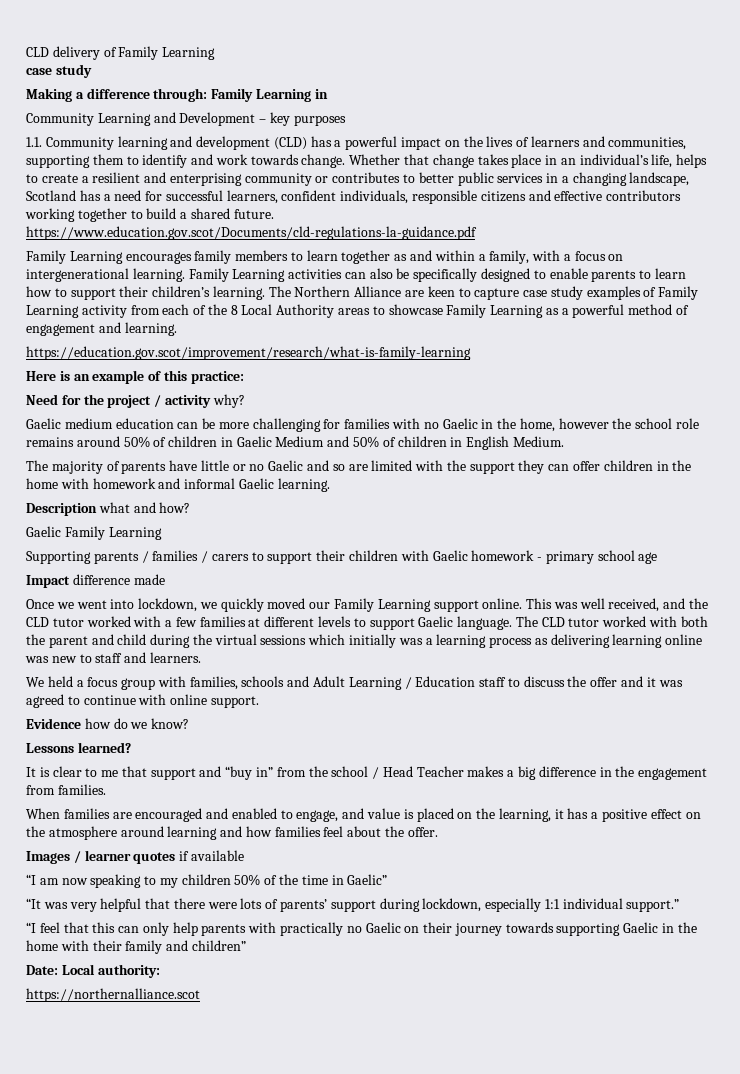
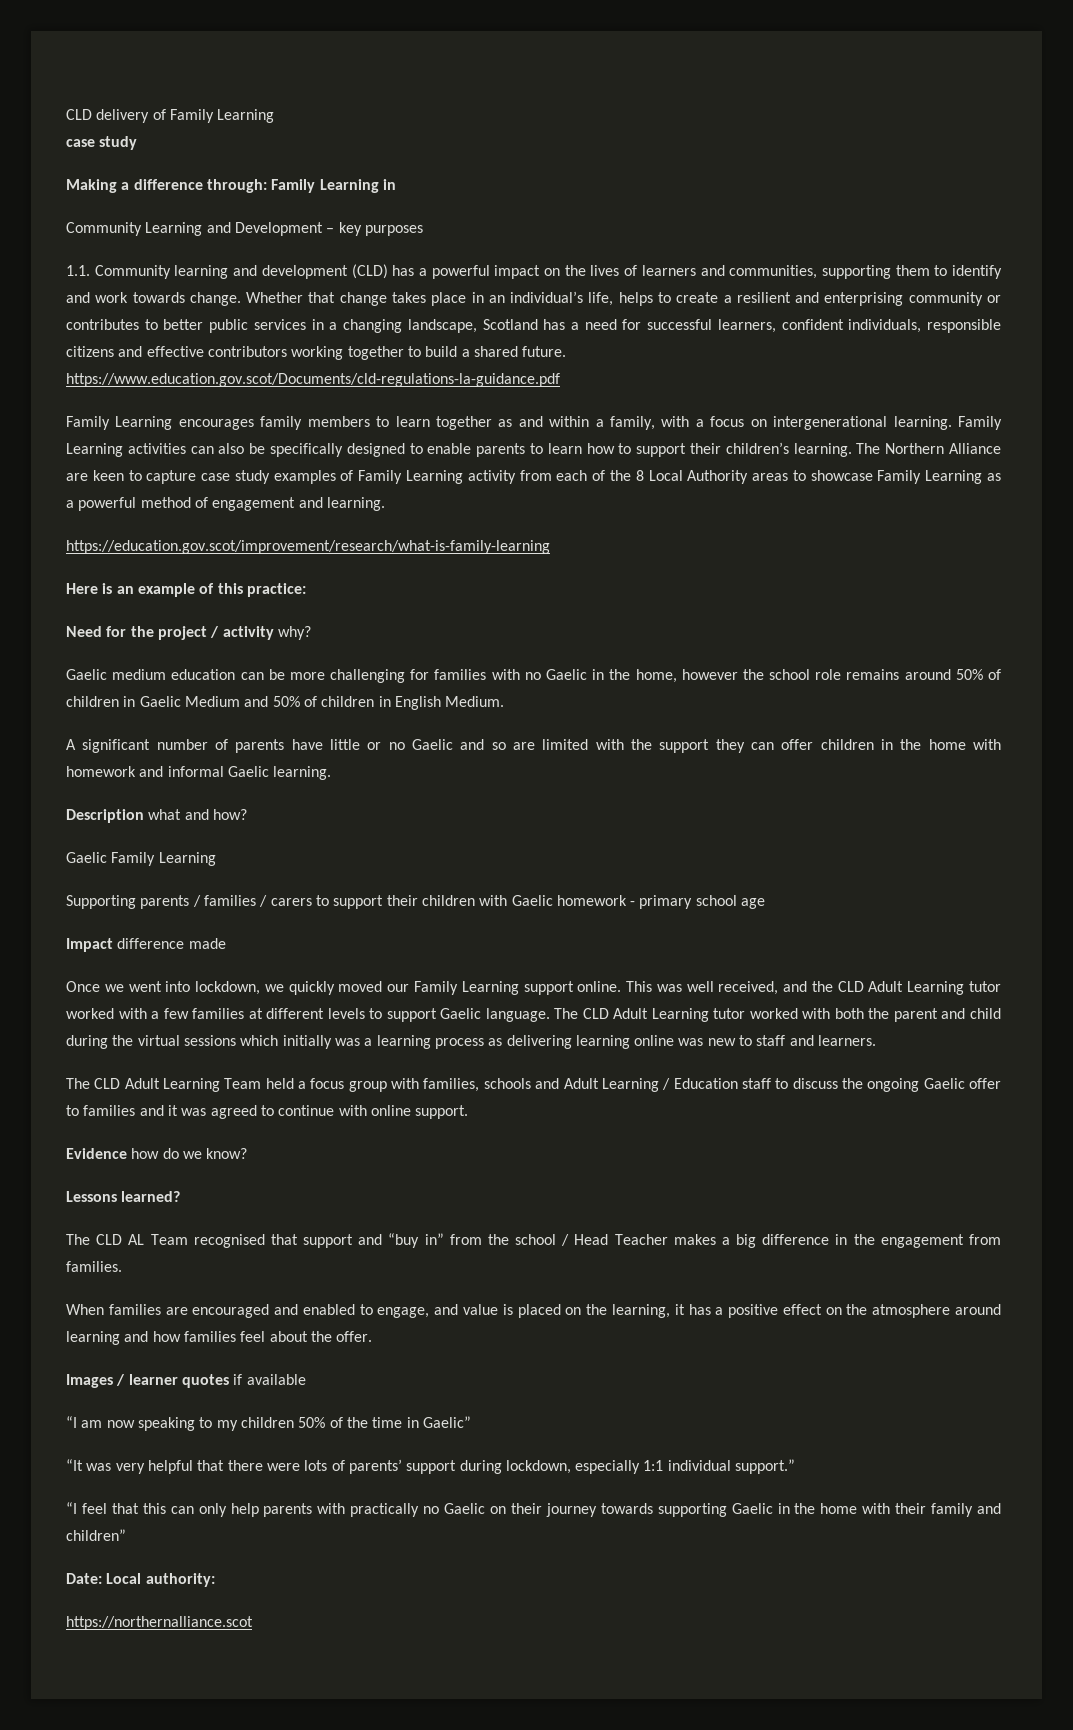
- The majority of parents have little or no Gaelic and so are limited with the support they can offer children in the home with homework and informal Gaelic learning.
+ A significant number of parents have little or no Gaelic and so are limited with the support they can offer children in the home with homework and informal Gaelic learning.
- This was well received, and the CLD tutor worked with a few families at different levels to support Gaelic language.
+ This was well received, and the CLD Adult Learning tutor worked with a few families at different levels to support Gaelic language.
- The CLD tutor worked with both the parent and child during the virtual sessions which initially was a learning process as delivering learning online was new to staff and learners.
+ The CLD Adult Learning tutor worked with both the parent and child during the virtual sessions which initially was a learning process as delivering learning online was new to staff and learners.
- We held a focus group with families, schools and Adult Learning / Education staff to discuss the offer and it was agreed to continue with online support.
+ The CLD Adult Learning Team held a focus group with families, schools and Adult Learning / Education staff to discuss the ongoing Gaelic offer to families and it was agreed to continue with online support.
- It is clear to me that support and “buy in” from the school / Head Teacher makes a big difference in the engagement from families.
+ The CLD AL Team recognised that support and “buy in” from the school / Head Teacher makes a big difference in the engagement from families.

